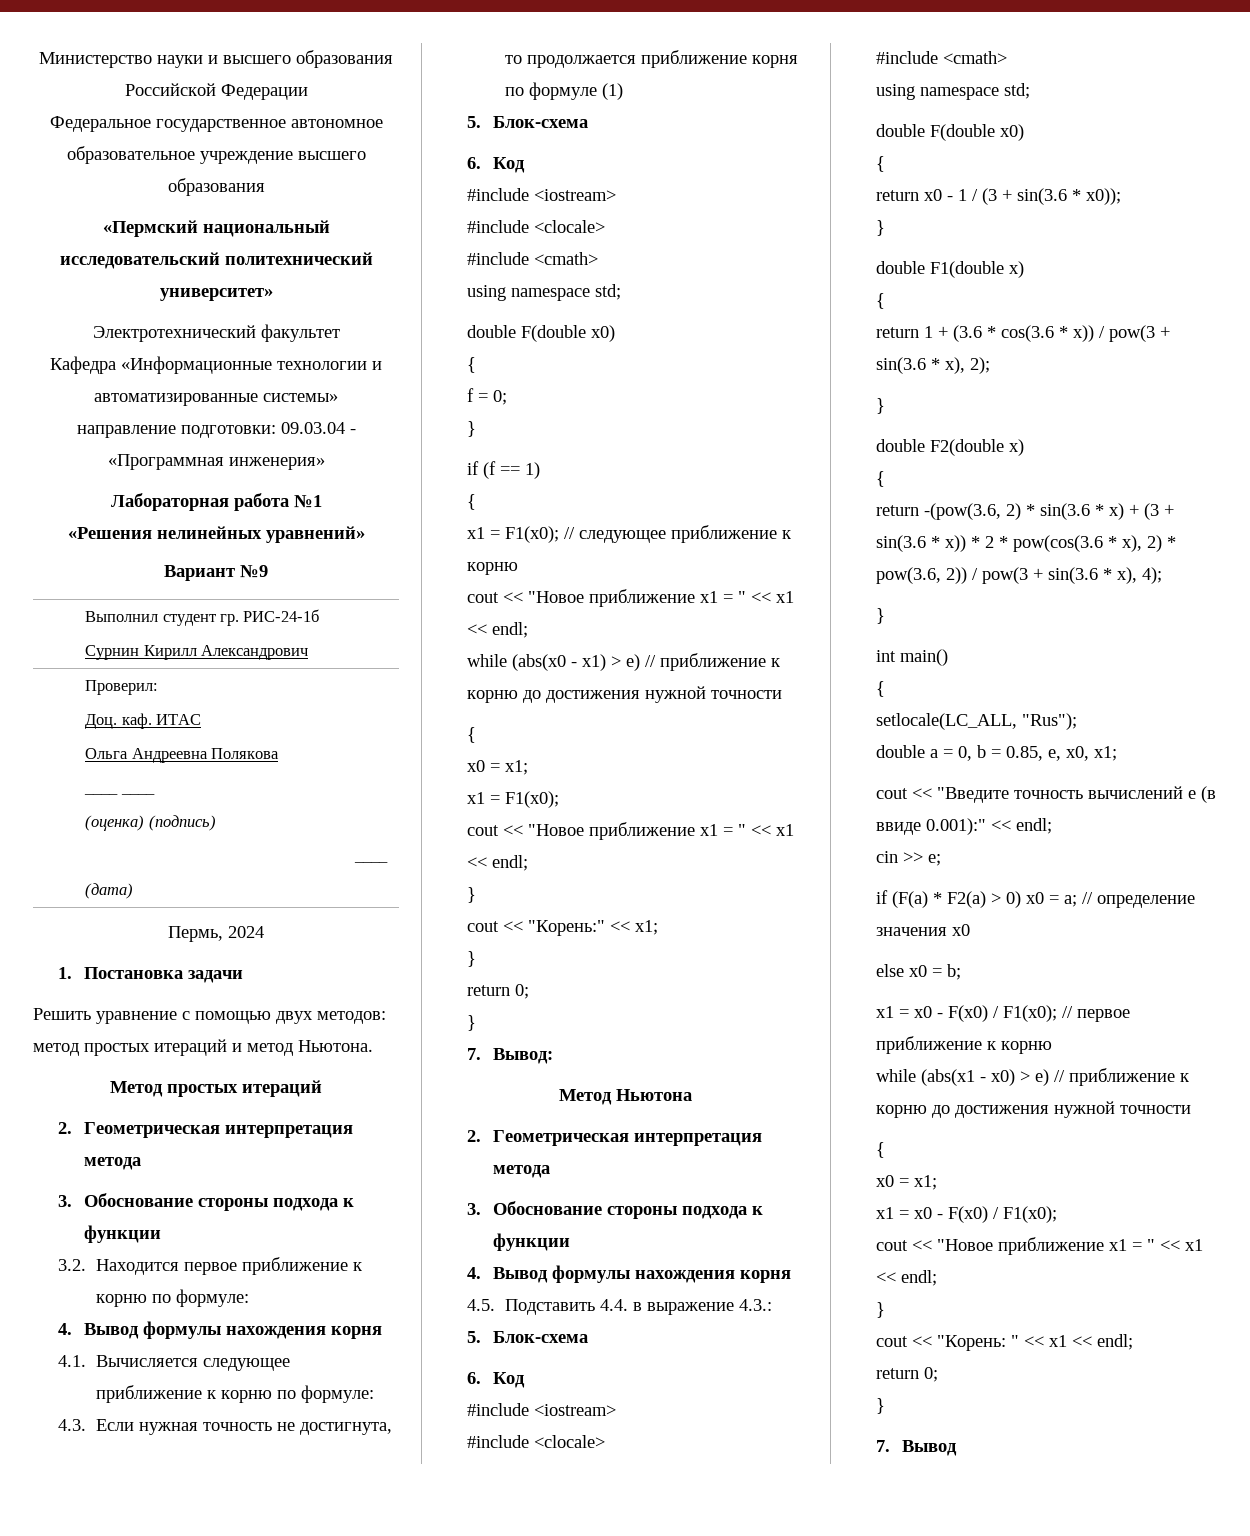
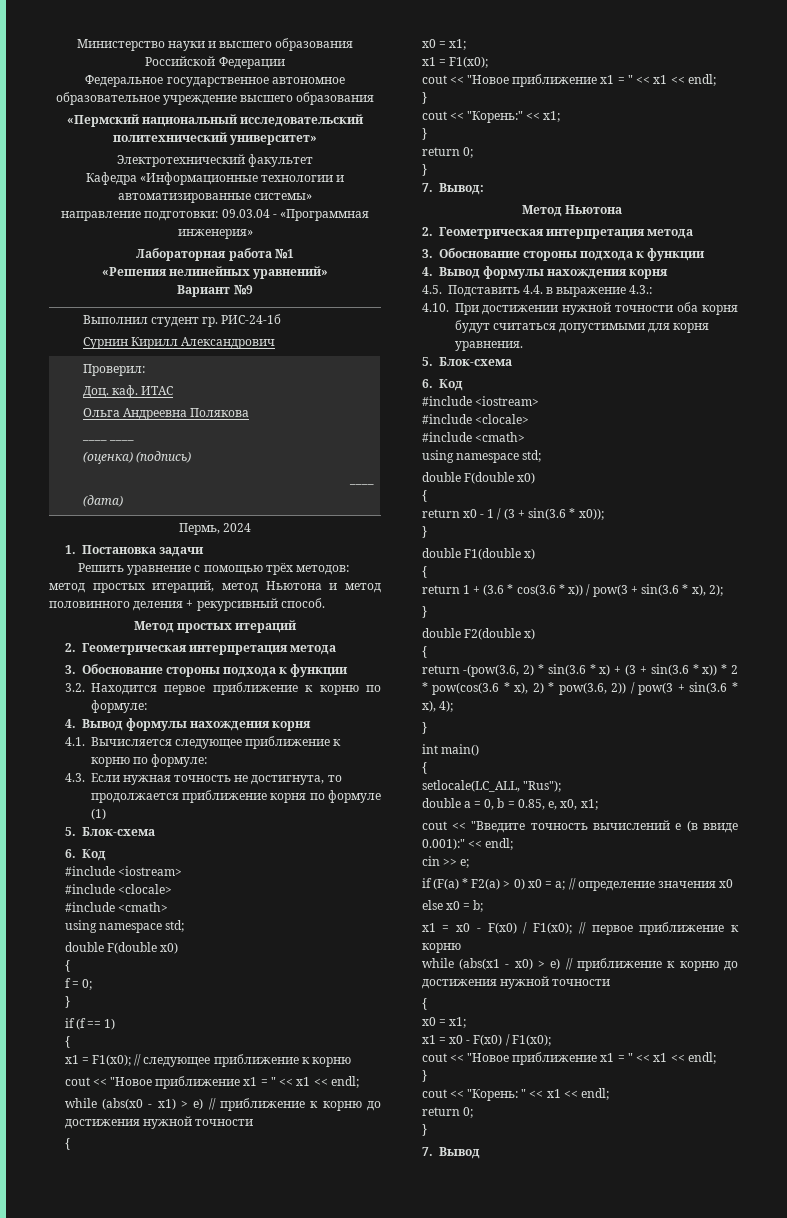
- Решить уравнение с помощью двух методов: метод простых итераций и метод Ньютона.
+ Решить уравнение с помощью трёх методов: метод простых итераций, метод Ньютона и метод половинного деления + рекурсивный способ.
+ 4.10. При достижении нужной точности оба корня будут считаться допустимыми для корня уравнения.

